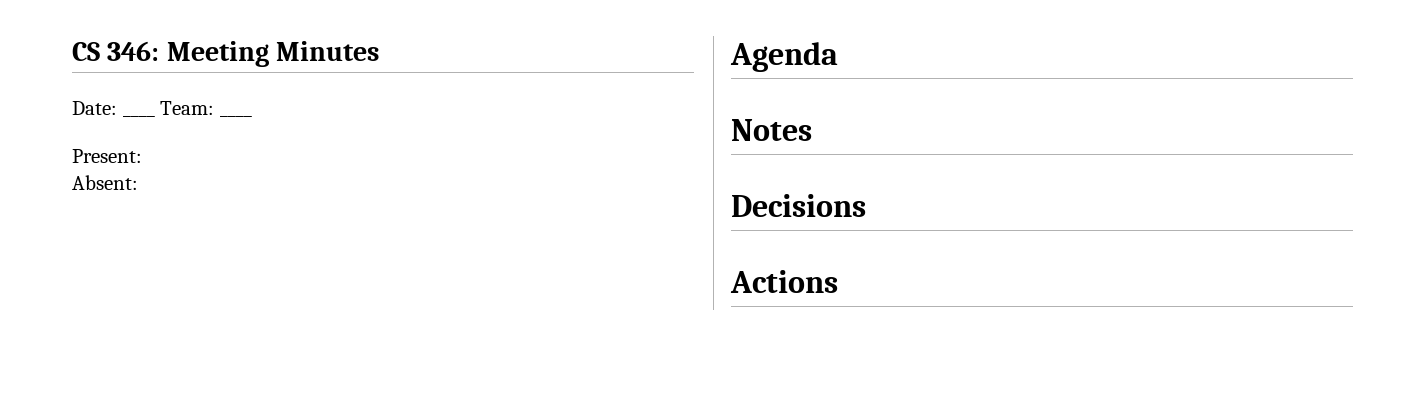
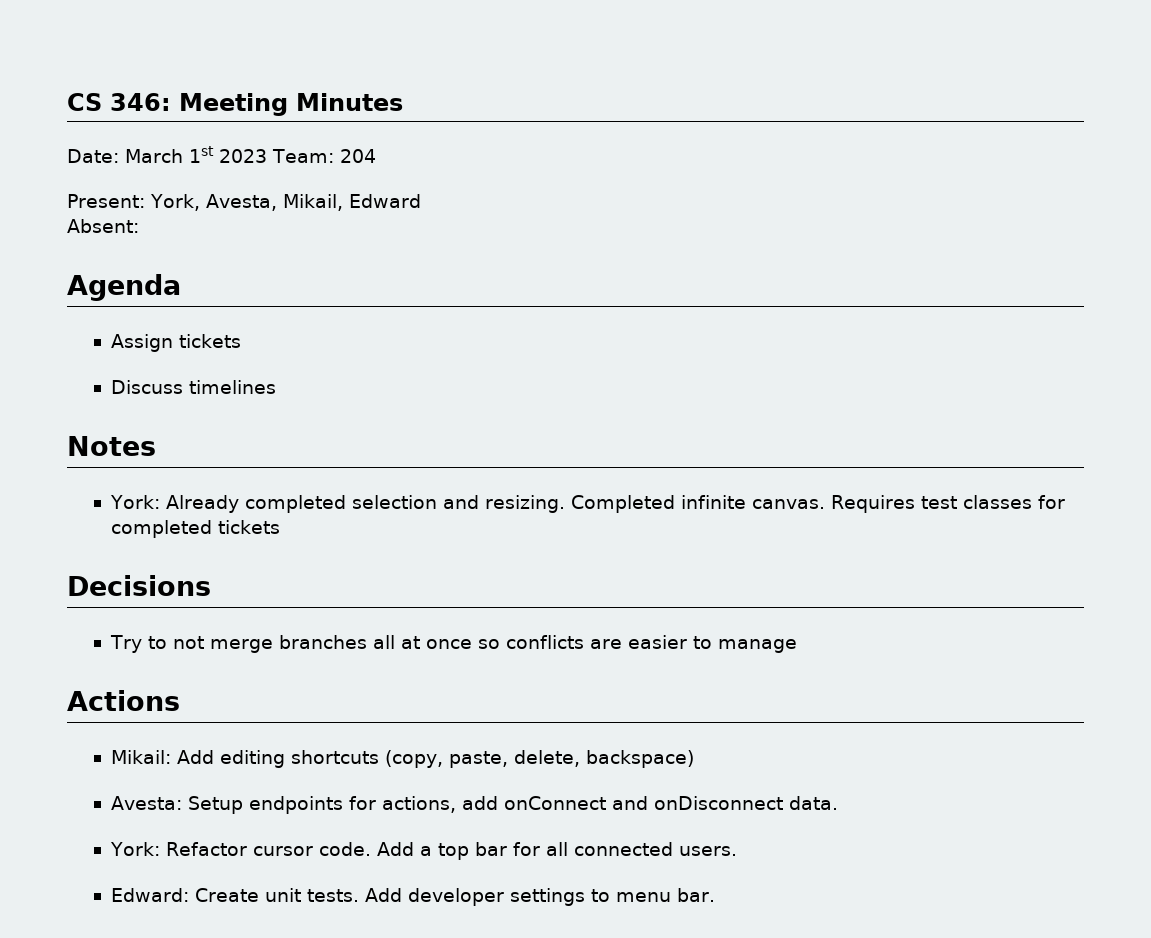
- Date: ____ Team: ____
- Present:
+ Date: March 1st 2023 Team: 204
+ Present: York, Avesta, Mikail, Edward
  Absent:
  Agenda
+ Assign tickets
+ Discuss timelines
  Notes
+ York: Already completed selection and resizing. Completed infinite canvas. Requires test classes for completed tickets
  Decisions
+ Try to not merge branches all at once so conflicts are easier to manage
  Actions
+ Mikail: Add editing shortcuts (copy, paste, delete, backspace)
+ Avesta: Setup endpoints for actions, add onConnect and onDisconnect data.
+ York: Refactor cursor code. Add a top bar for all connected users.
+ Edward: Create unit tests. Add developer settings to menu bar.

